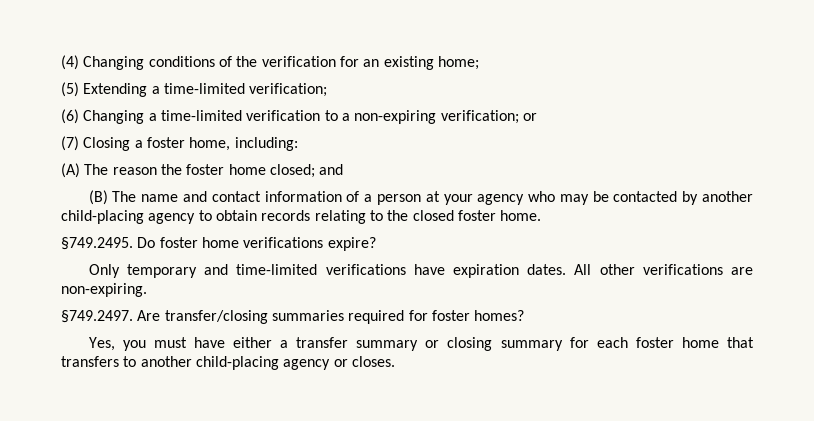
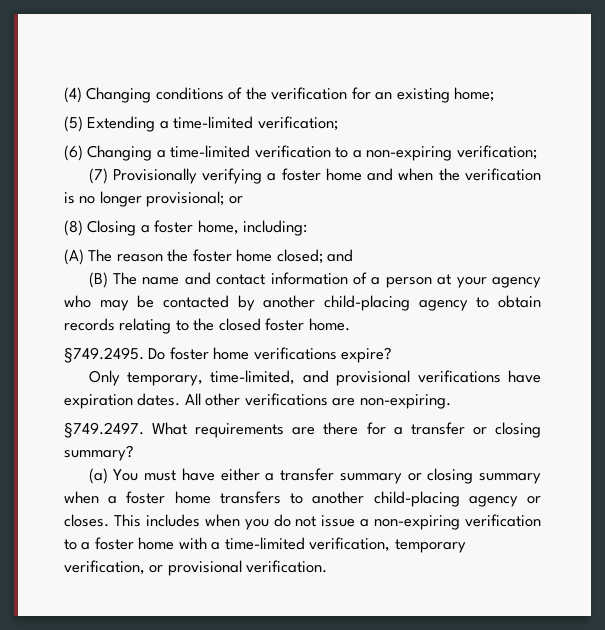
- (6) Changing a time-limited verification to a non-expiring verification; or
+ (6) Changing a time-limited verification to a non-expiring verification;
+ (7) Provisionally verifying a foster home and when the verification is no longer provisional; or
- (7) Closing a foster home, including:
+ (8) Closing a foster home, including:
- Only temporary and time-limited verifications have expiration dates.
+ Only temporary, time-limited, and provisional verifications have expiration dates.
- §749.2497. Are transfer/closing summaries required for foster homes?
- Yes, you must have either a transfer summary or closing summary for each foster home that transfers to another child-placing agency or closes.
+ §749.2497. What requirements are there for a transfer or closing summary?
+ (a) You must have either a transfer summary or closing summary when a foster home transfers to another child-placing agency or closes.
+ This includes when you do not issue a non-expiring verification to a foster home with a time-limited verification, temporary verification, or provisional verification.

